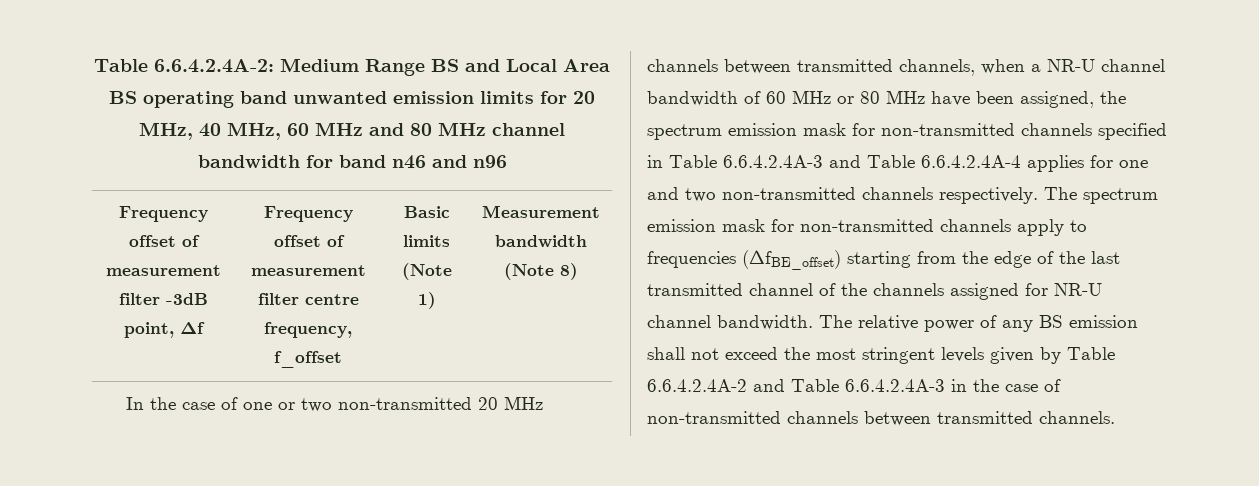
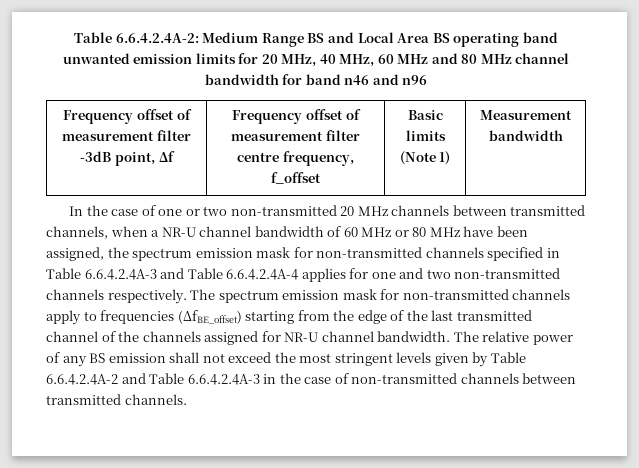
- Frequency offset of measurement filter -3dB point, Δf | Frequency offset of measurement filter centre frequency, f_offset | Basic limits (Note 1) | Measurement bandwidth (Note 8)
+ Frequency offset of measurement filter -3dB point, Δf | Frequency offset of measurement filter centre frequency, f_offset | Basic limits (Note 1) | Measurement bandwidth

